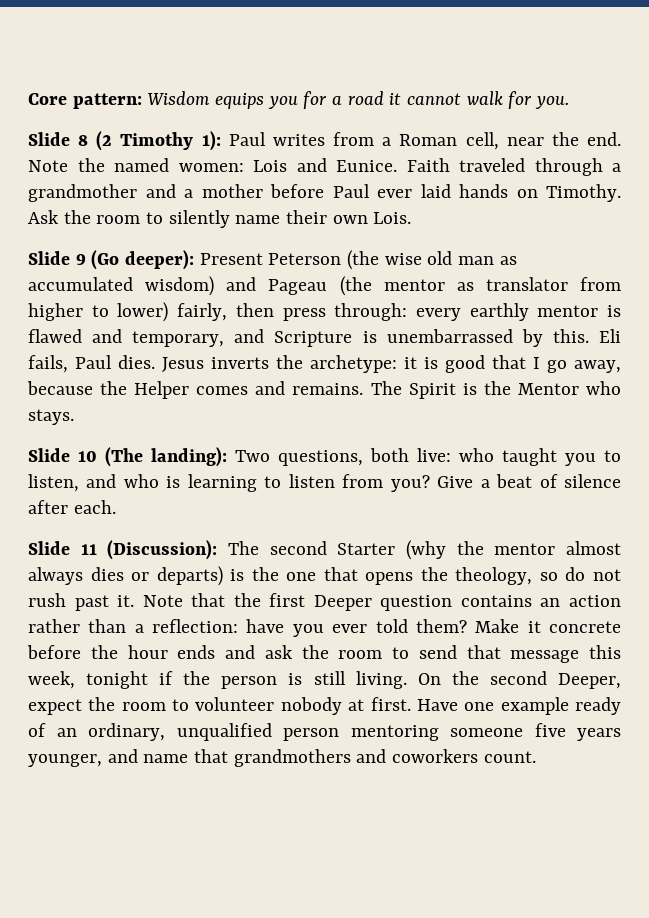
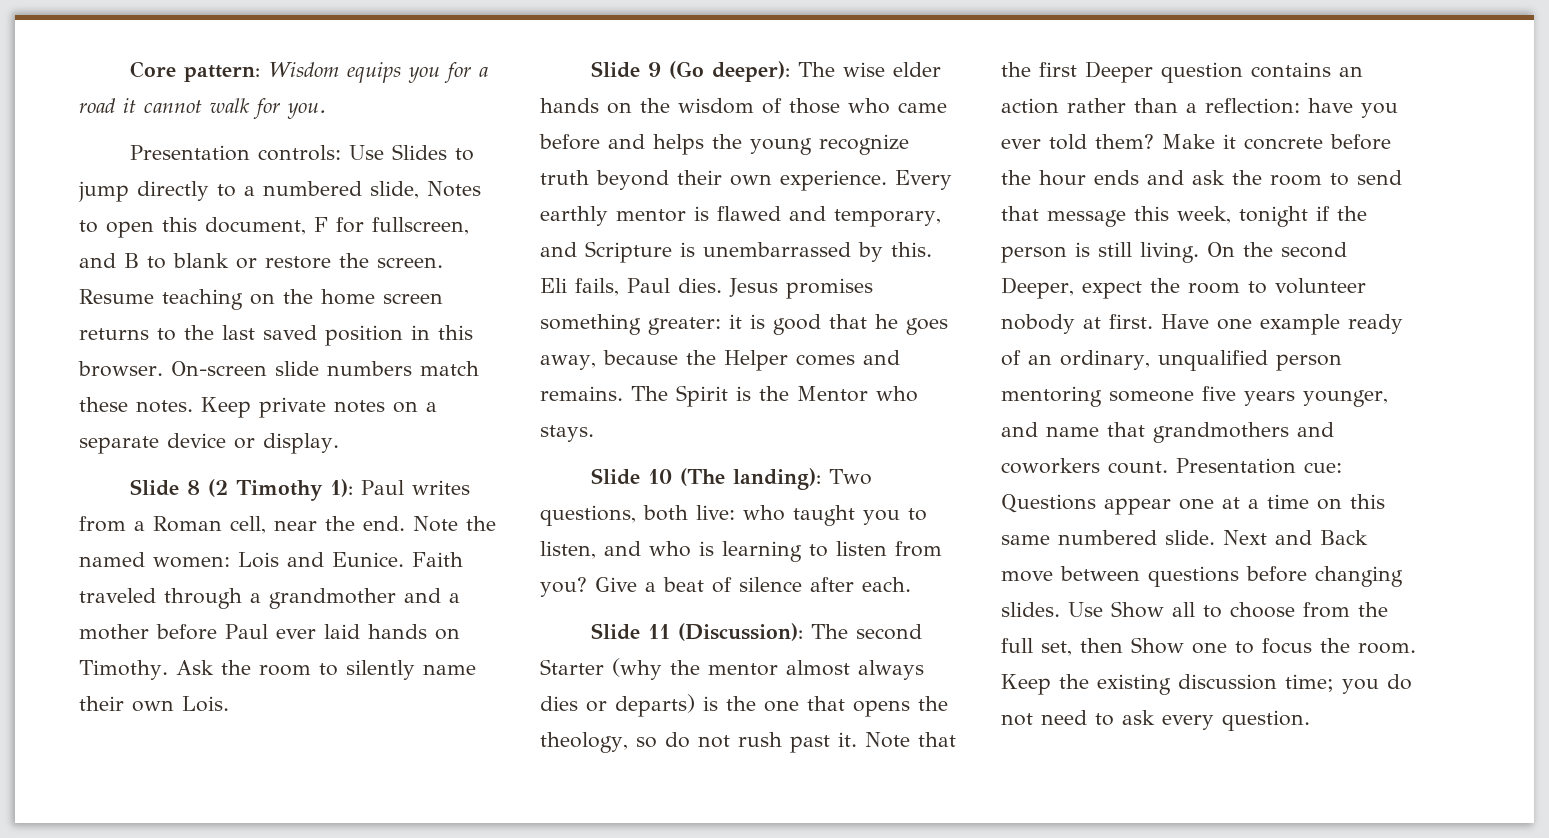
+ Presentation controls: Use Slides to jump directly to a numbered slide, Notes to open this document, F for fullscreen, and B to blank or restore the screen. Resume teaching on the home screen returns to the last saved position in this browser. On-screen slide numbers match these notes. Keep private notes on a separate device or display.
- Slide 9 (Go deeper): Present Peterson (the wise old man as accumulated wisdom) and Pageau (the mentor as translator from higher to lower) fairly, then press through: every earthly mentor is flawed and temporary, and Scripture is unembarrassed by this.
+ Slide 9 (Go deeper): The wise elder hands on the wisdom of those who came before and helps the young recognize truth beyond their own experience. Every earthly mentor is flawed and temporary, and Scripture is unembarrassed by this.
- Jesus inverts the archetype: it is good that I go away, because the Helper comes and remains.
+ Jesus promises something greater: it is good that he goes away, because the Helper comes and remains.
+ Presentation cue: Questions appear one at a time on this same numbered slide. Next and Back move between questions before changing slides. Use Show all to choose from the full set, then Show one to focus the room. Keep the existing discussion time; you do not need to ask every question.

